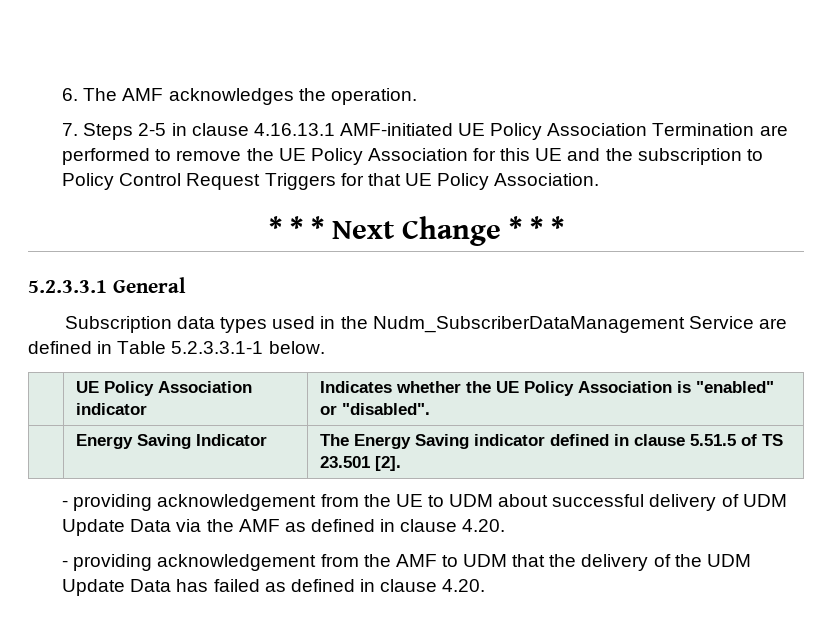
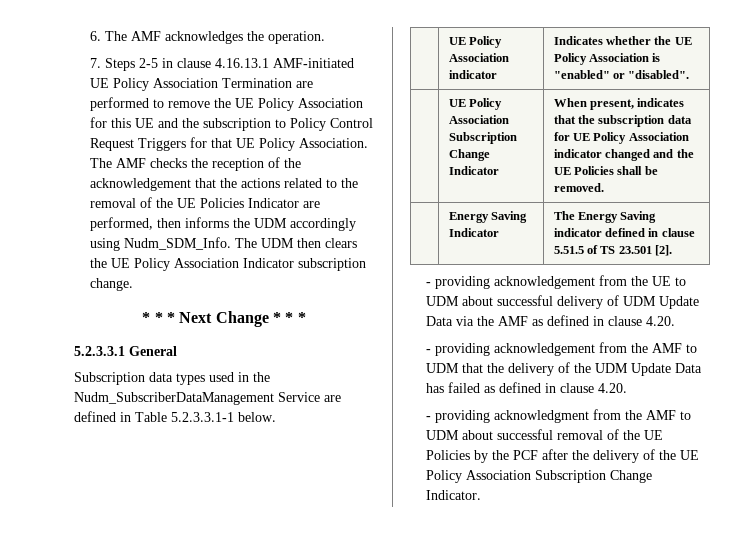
+ The AMF checks the reception of the acknowledgement that the actions related to the removal of the UE Policies Indicator are performed, then informs the UDM accordingly using Nudm_SDM_Info. The UDM then clears the UE Policy Association Indicator subscription change.
+ | UE Policy Association Subscription Change Indicator | When present, indicates that the subscription data for UE Policy Association indicator changed and the UE Policies shall be removed.
+ - providing acknowledgment from the AMF to UDM about successful removal of the UE Policies by the PCF after the delivery of the UE Policy Association Subscription Change Indicator.

